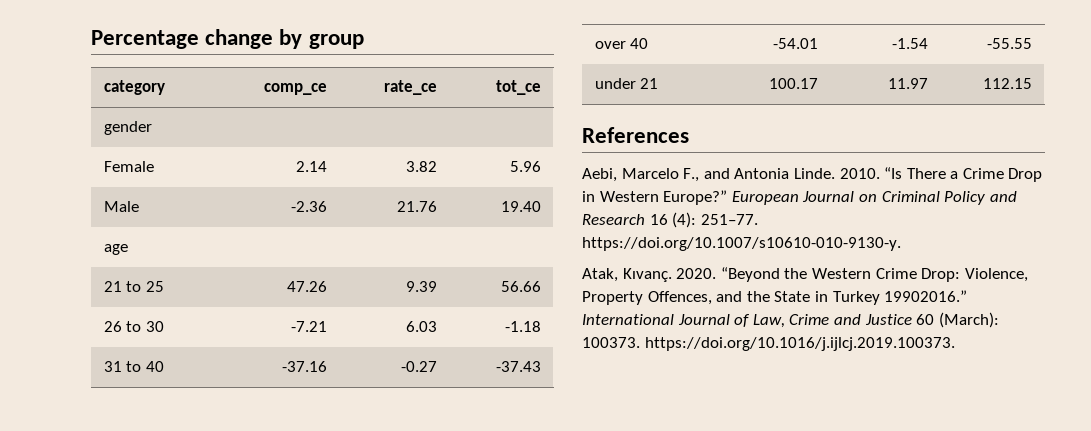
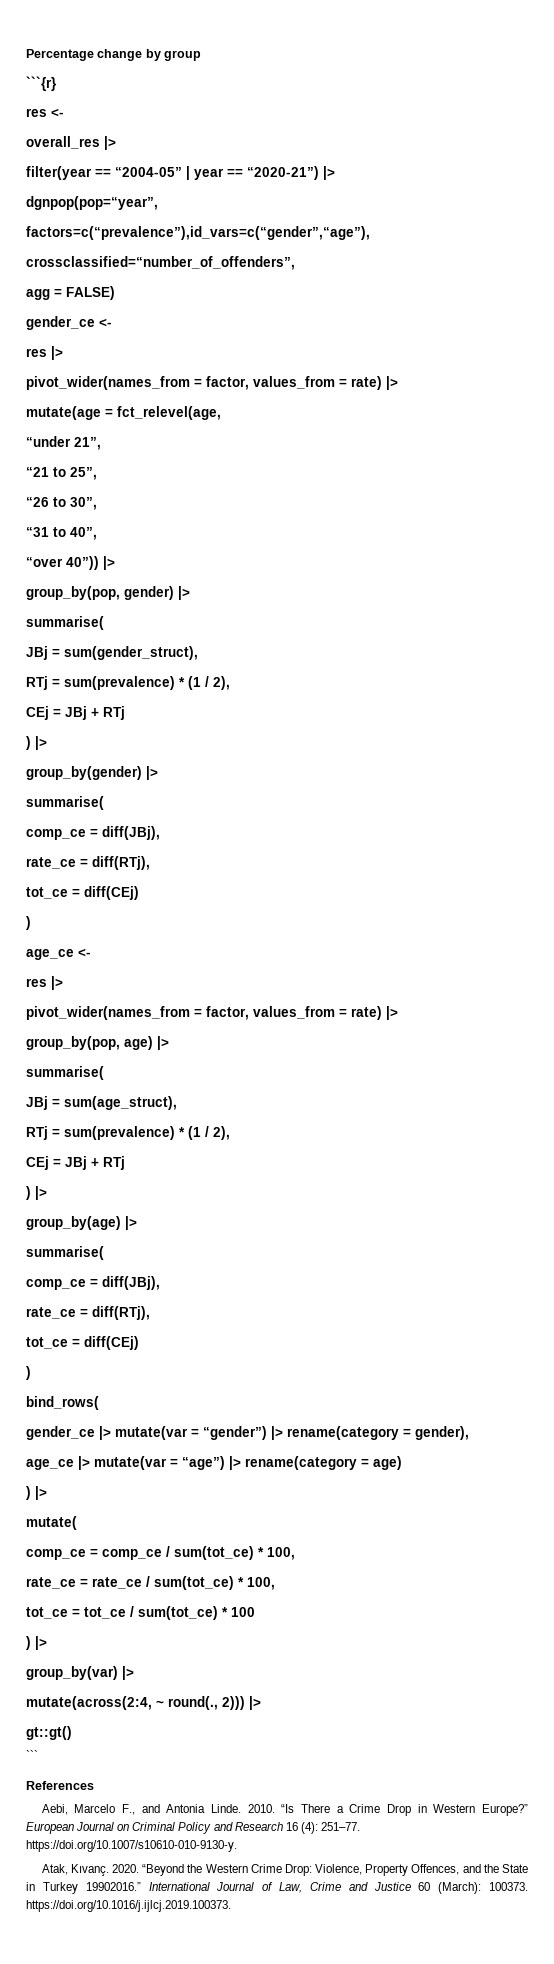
- category | comp_ce | rate_ce | tot_ce
- gender
- Female | 2.14 | 3.82 | 5.96
- Male | -2.36 | 21.76 | 19.40
- age
- 21 to 25 | 47.26 | 9.39 | 56.66
- 26 to 30 | -7.21 | 6.03 | -1.18
- 31 to 40 | -37.16 | -0.27 | -37.43
- over 40 | -54.01 | -1.54 | -55.55
- under 21 | 100.17 | 11.97 | 112.15
+ ```{r}
+ res <-
+ overall_res |>
+ filter(year == “2004-05” | year == “2020-21”) |>
+ dgnpop(pop=“year”,
+ factors=c(“prevalence”),id_vars=c(“gender”,“age”),
+ crossclassified=“number_of_offenders”,
+ agg = FALSE)
+ gender_ce <-
+ res |>
+ pivot_wider(names_from = factor, values_from = rate) |>
+ mutate(age = fct_relevel(age,
+ “under 21”,
+ “21 to 25”,
+ “26 to 30”,
+ “31 to 40”,
+ “over 40”)) |>
+ group_by(pop, gender) |>
+ summarise(
+ JBj = sum(gender_struct),
+ RTj = sum(prevalence) * (1 / 2),
+ CEj = JBj + RTj
+ ) |>
+ group_by(gender) |>
+ summarise(
+ comp_ce = diff(JBj),
+ rate_ce = diff(RTj),
+ tot_ce = diff(CEj)
+ )
+ age_ce <-
+ res |>
+ pivot_wider(names_from = factor, values_from = rate) |>
+ group_by(pop, age) |>
+ summarise(
+ JBj = sum(age_struct),
+ RTj = sum(prevalence) * (1 / 2),
+ CEj = JBj + RTj
+ ) |>
+ group_by(age) |>
+ summarise(
+ comp_ce = diff(JBj),
+ rate_ce = diff(RTj),
+ tot_ce = diff(CEj)
+ )
+ bind_rows(
+ gender_ce |> mutate(var = “gender”) |> rename(category = gender),
+ age_ce |> mutate(var = “age”) |> rename(category = age)
+ ) |>
+ mutate(
+ comp_ce = comp_ce / sum(tot_ce) * 100,
+ rate_ce = rate_ce / sum(tot_ce) * 100,
+ tot_ce = tot_ce / sum(tot_ce) * 100
+ ) |>
+ group_by(var) |>
+ mutate(across(2:4, ~ round(., 2))) |>
+ gt::gt()
+ ```

